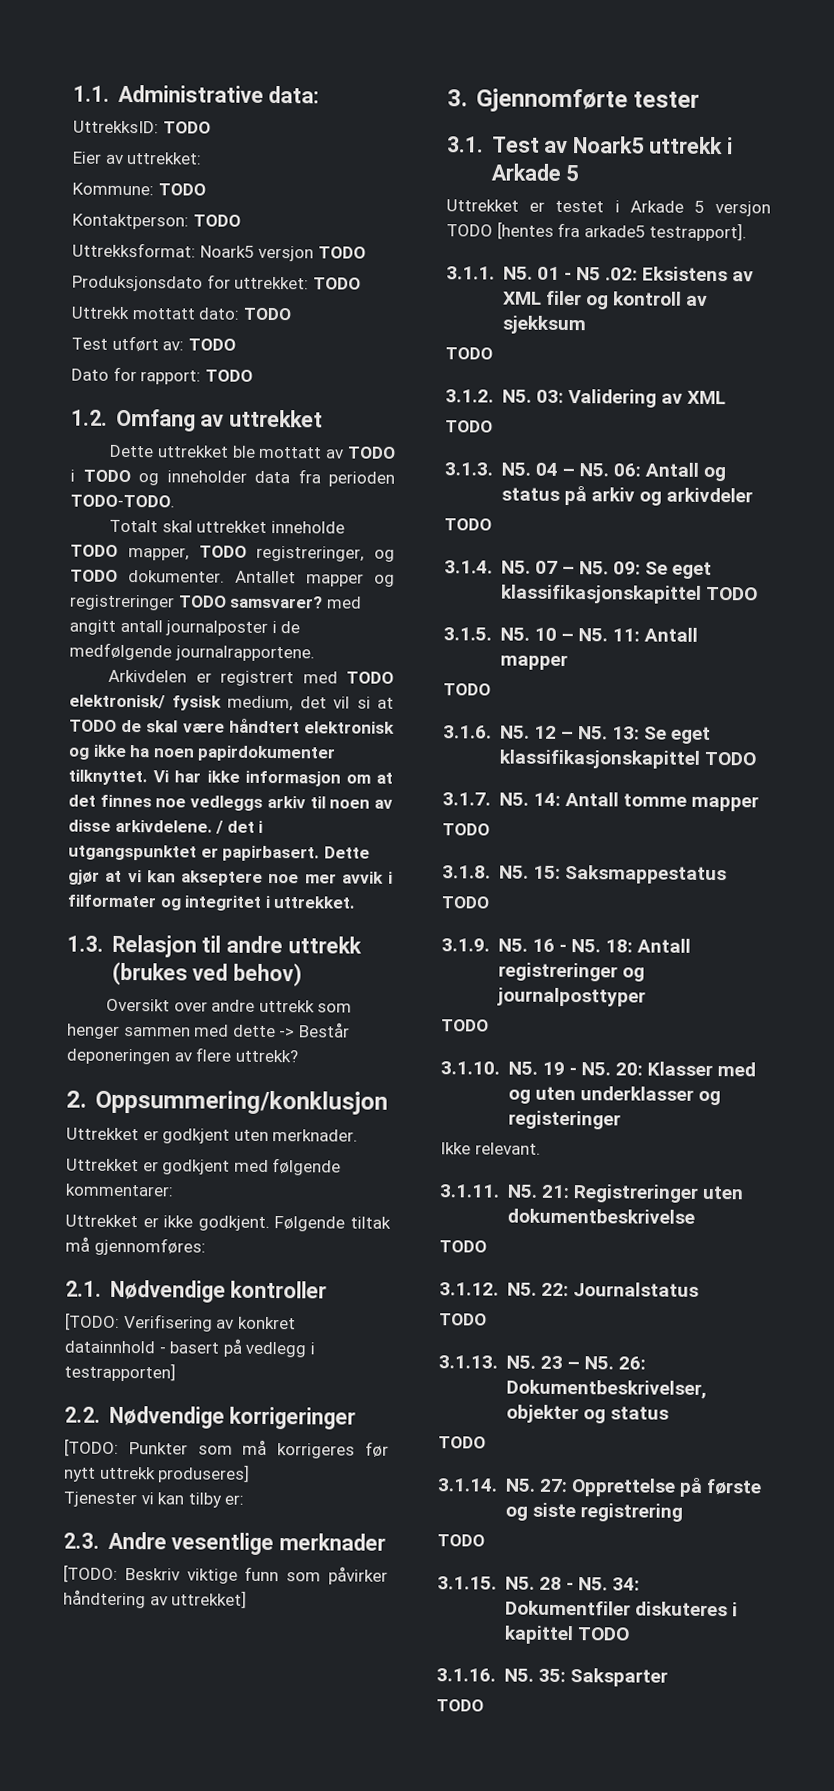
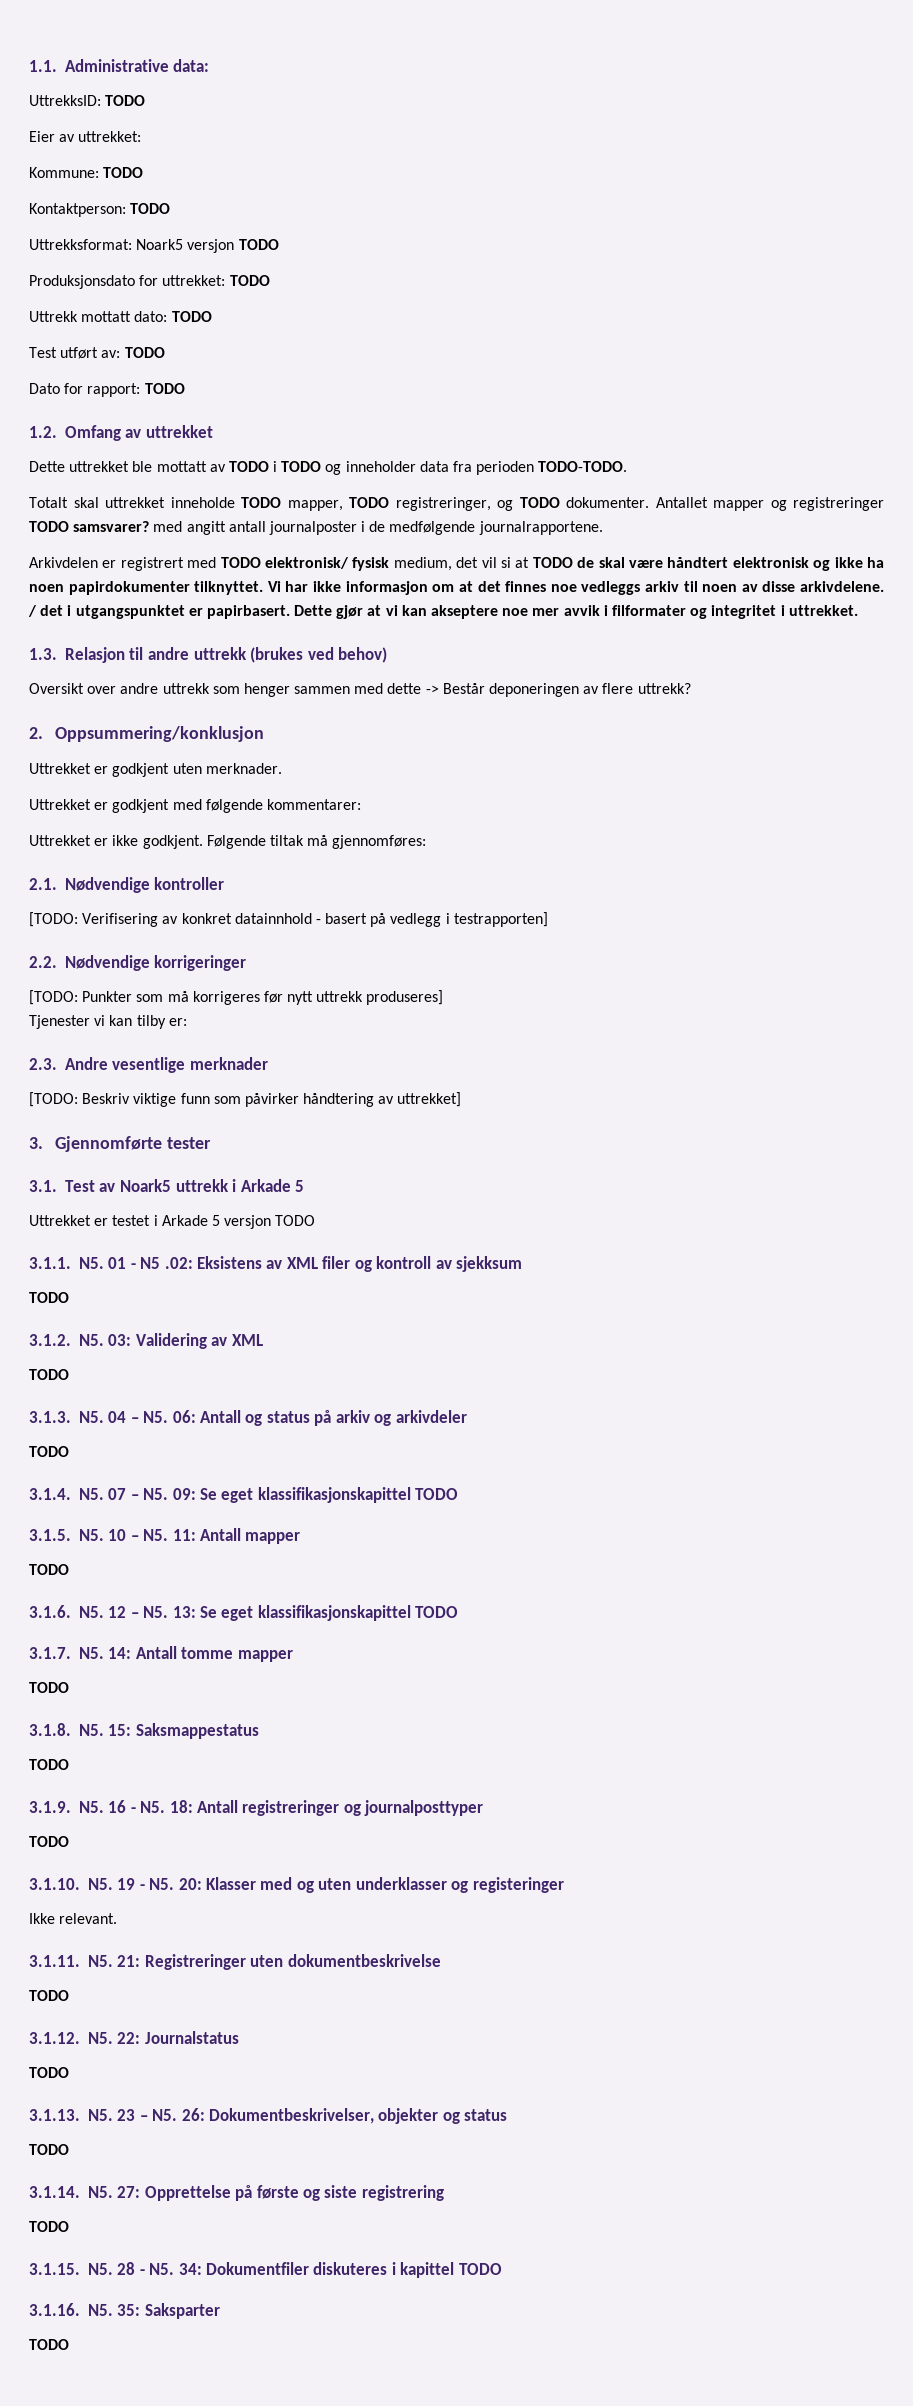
- Uttrekket er testet i Arkade 5 versjon TODO [hentes fra arkade5 testrapport].
+ Uttrekket er testet i Arkade 5 versjon TODO

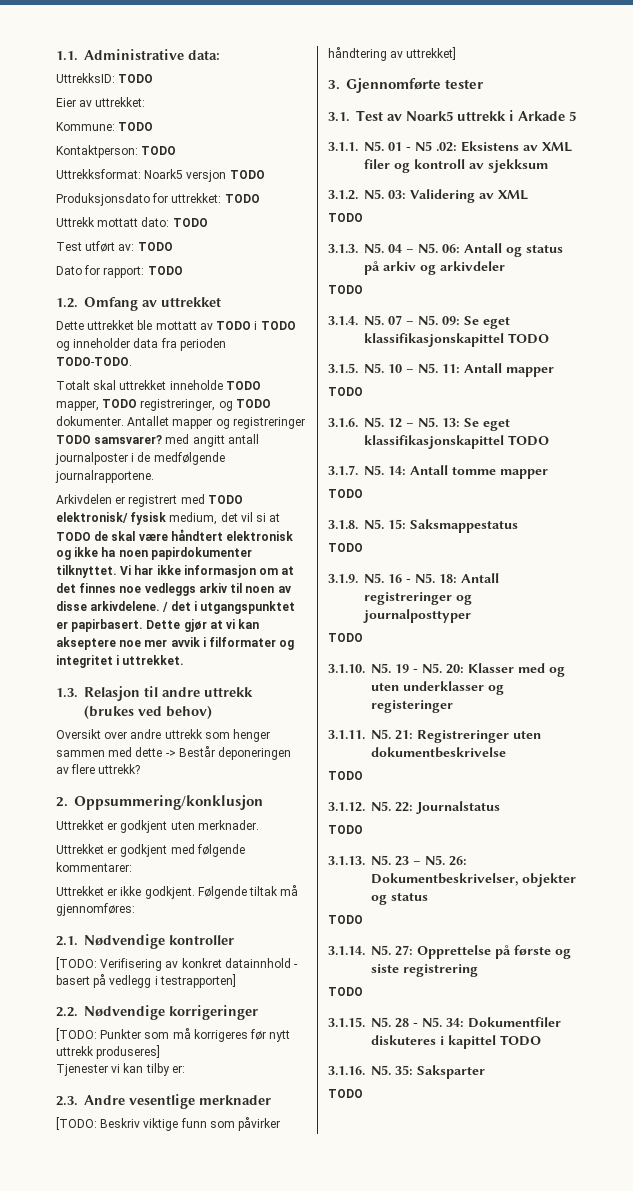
- Uttrekket er testet i Arkade 5 versjon TODO
  3.1.1. N5. 01 - N5 .02: Eksistens av XML filer og kontroll av sjekksum
- TODO
- Ikke relevant.

